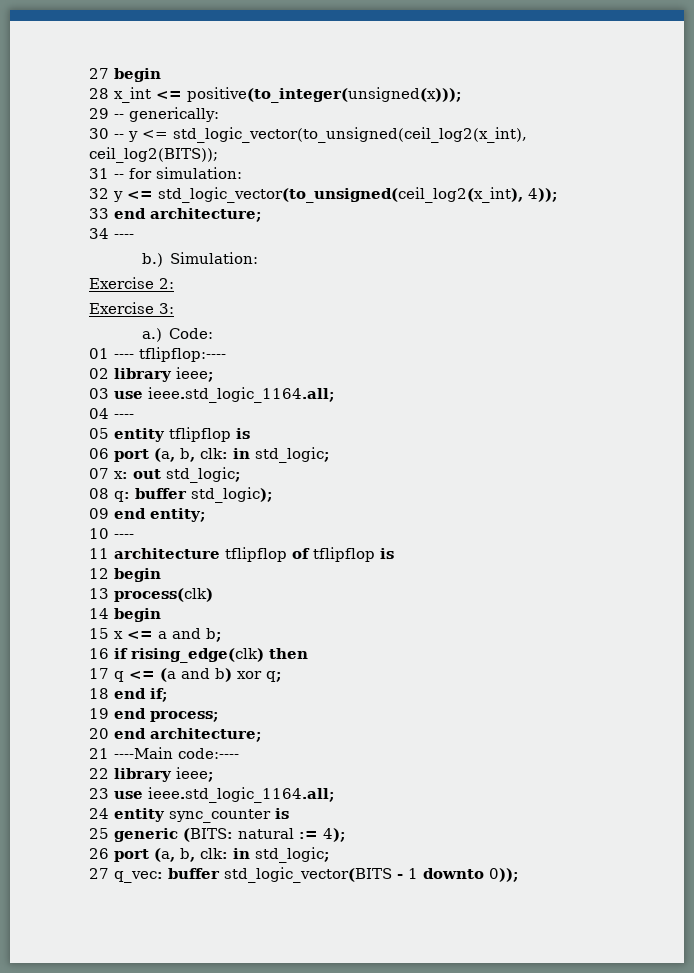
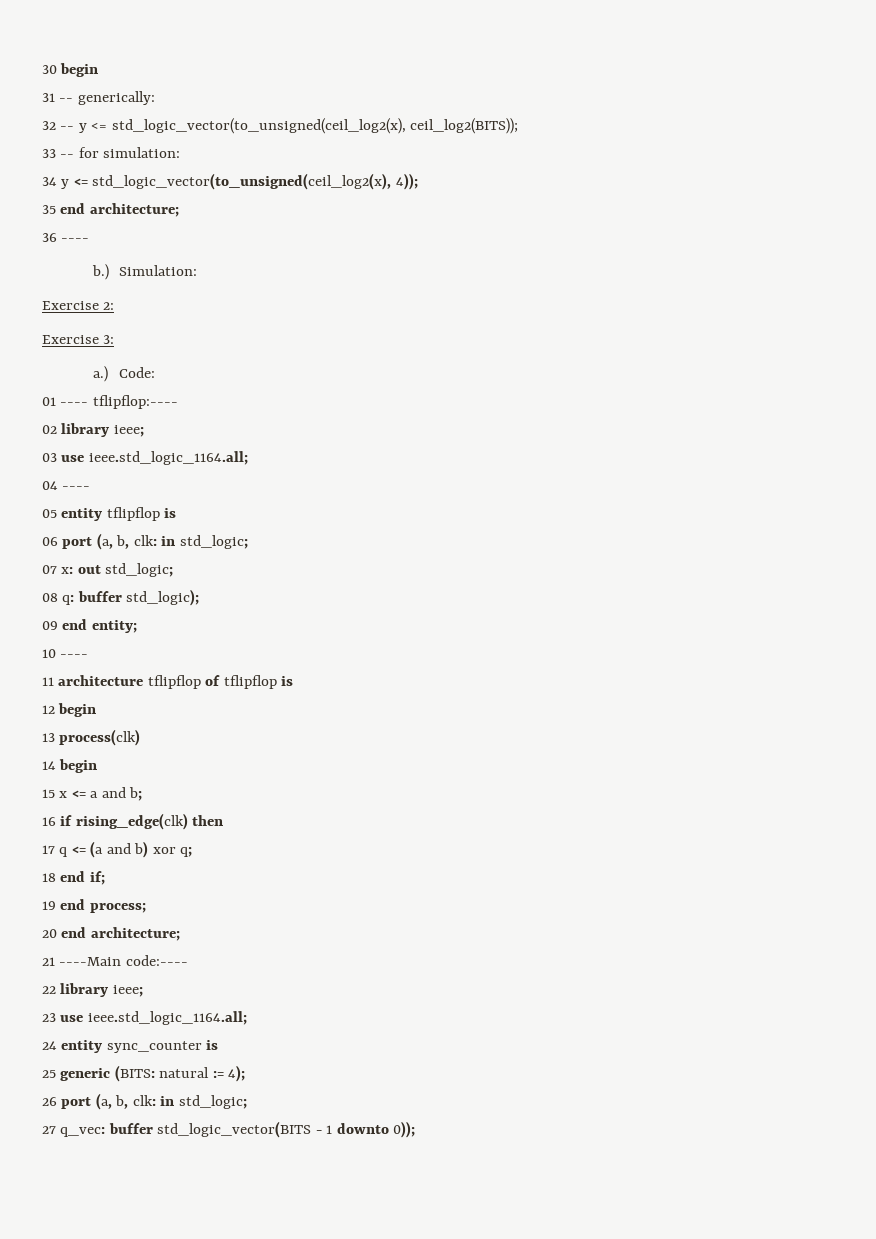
- 27 begin
- 28 x_int <= positive(to_integer(unsigned(x)));
- 29 -- generically:
+ 30 begin
+ 31 -- generically:
- 30 -- y <= std_logic_vector(to_unsigned(ceil_log2(x_int), ceil_log2(BITS));
+ 32 -- y <= std_logic_vector(to_unsigned(ceil_log2(x), ceil_log2(BITS));
- 31 -- for simulation:
+ 33 -- for simulation:
- 32 y <= std_logic_vector(to_unsigned(ceil_log2(x_int), 4));
+ 34 y <= std_logic_vector(to_unsigned(ceil_log2(x), 4));
- 33 end architecture;
- 34 ----
+ 35 end architecture;
+ 36 ----

